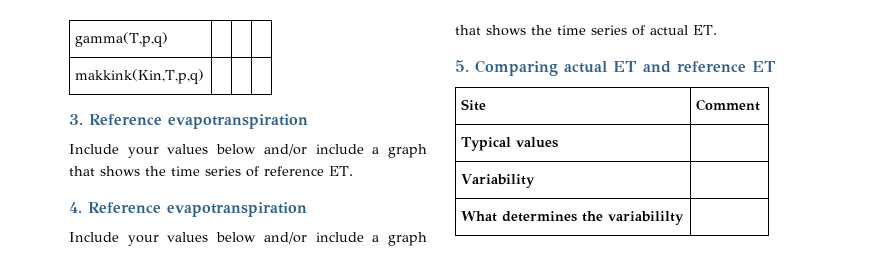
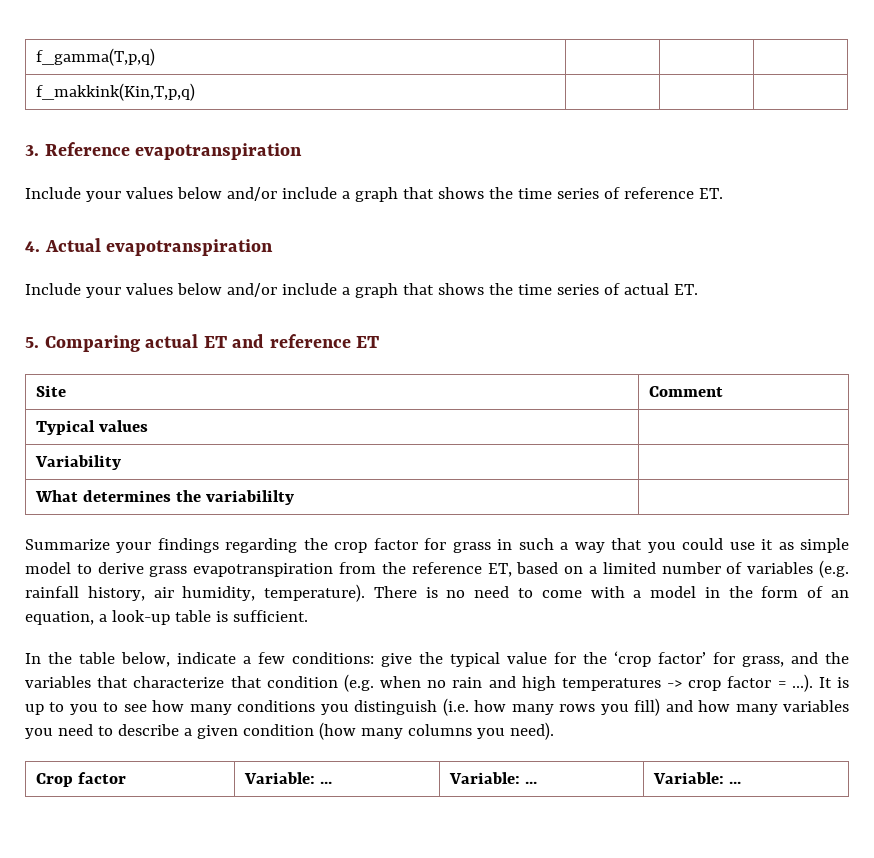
- gamma(T,p,q) | | |
- makkink(Kin,T,p,q) | | |
+ f_gamma(T,p,q) | | |
+ f_makkink(Kin,T,p,q) | | |
- 4. Reference evapotranspiration
+ 4. Actual evapotranspiration
+ Summarize your findings regarding the crop factor for grass in such a way that you could use it as simple model to derive grass evapotranspiration from the reference ET, based on a limited number of variables (e.g. rainfall history, air humidity, temperature). There is no need to come with a model in the form of an equation, a look-up table is sufficient.
+ In the table below, indicate a few conditions: give the typical value for the ‘crop factor’ for grass, and the variables that characterize that condition (e.g. when no rain and high temperatures -> crop factor = ...). It is up to you to see how many conditions you distinguish (i.e. how many rows you fill) and how many variables you need to describe a given condition (how many columns you need).
+ Crop factor | Variable: ... | Variable: ... | Variable: ...

